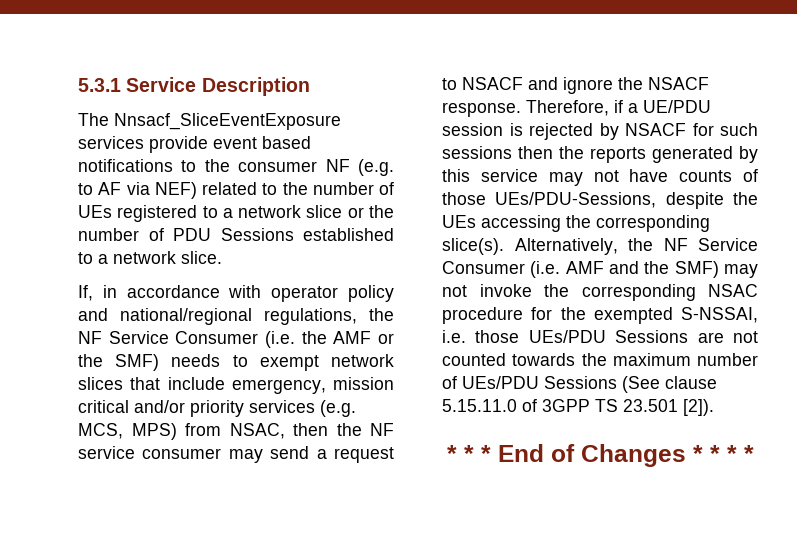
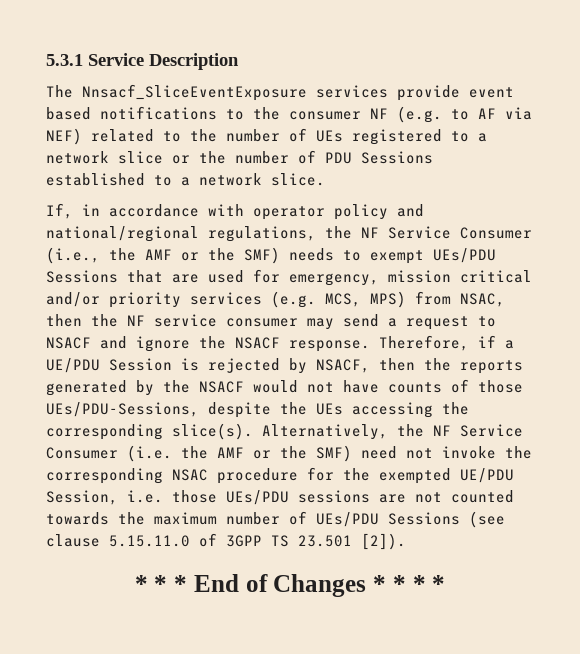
- If, in accordance with operator policy and national/regional regulations, the NF Service Consumer (i.e. the AMF or the SMF) needs to exempt network slices that include emergency, mission critical and/or priority services (e.g. MCS, MPS) from NSAC, then the NF service consumer may send a request to NSACF and ignore the NSACF response.
+ If, in accordance with operator policy and national/regional regulations, the NF Service Consumer (i.e., the AMF or the SMF) needs to exempt UEs/PDU Sessions that are used for emergency, mission critical and/or priority services (e.g. MCS, MPS) from NSAC, then the NF service consumer may send a request to NSACF and ignore the NSACF response.
- Therefore, if a UE/PDU session is rejected by NSACF for such sessions then the reports generated by this service may not have counts of those UEs/PDU-Sessions, despite the UEs accessing the corresponding slice(s).
+ Therefore, if a UE/PDU Session is rejected by NSACF, then the reports generated by the NSACF would not have counts of those UEs/PDU-Sessions, despite the UEs accessing the corresponding slice(s).
- Alternatively, the NF Service Consumer (i.e. AMF and the SMF) may not invoke the corresponding NSAC procedure for the exempted S-NSSAI, i.e. those UEs/PDU Sessions are not counted towards the maximum number of UEs/PDU Sessions (See clause 5.15.11.0 of 3GPP TS 23.501 [2]).
+ Alternatively, the NF Service Consumer (i.e. the AMF or the SMF) need not invoke the corresponding NSAC procedure for the exempted UE/PDU Session, i.e. those UEs/PDU sessions are not counted towards the maximum number of UEs/PDU Sessions (see clause 5.15.11.0 of 3GPP TS 23.501 [2]).

